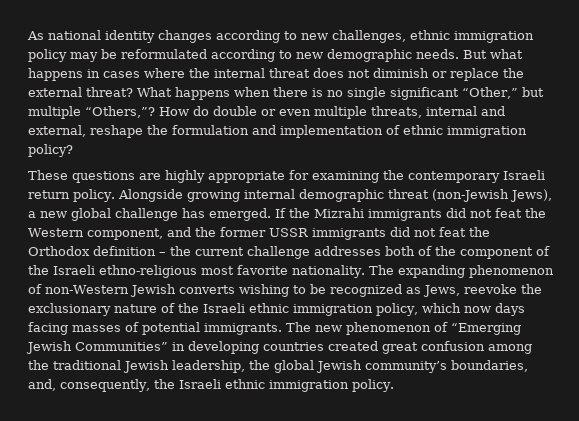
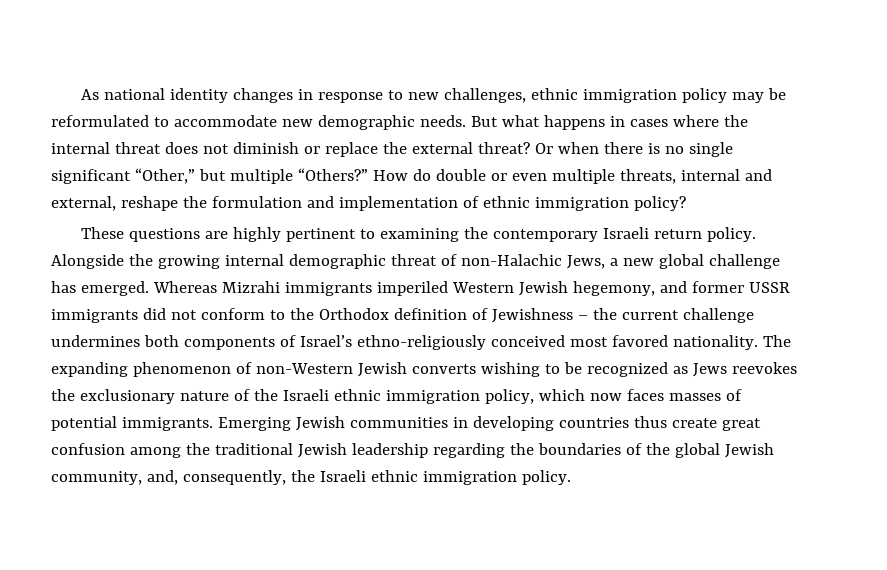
- As national identity changes according to new challenges, ethnic immigration policy may be reformulated according to new demographic needs.
+ As national identity changes in response to new challenges, ethnic immigration policy may be reformulated to accommodate new demographic needs.
- What happens when there is no single significant “Other,” but multiple “Others,”?
+ Or when there is no single significant “Other,” but multiple “Others?”
- These questions are highly appropriate for examining the contemporary Israeli return policy.
+ These questions are highly pertinent to examining the contemporary Israeli return policy.
- Alongside growing internal demographic threat (non-Jewish Jews), a new global challenge has emerged.
+ Alongside the growing internal demographic threat of non-Halachic Jews, a new global challenge has emerged.
- If the Mizrahi immigrants did not feat the Western component, and the former USSR immigrants did not feat the Orthodox definition – the current challenge addresses both of the component of the Israeli ethno-religious most favorite nationality.
+ Whereas Mizrahi immigrants imperiled Western Jewish hegemony, and former USSR immigrants did not conform to the Orthodox definition of Jewishness – the current challenge undermines both components of Israel’s ethno-religiously conceived most favored nationality.
- The expanding phenomenon of non-Western Jewish converts wishing to be recognized as Jews, reevoke the exclusionary nature of the Israeli ethnic immigration policy, which now days facing masses of potential immigrants.
+ The expanding phenomenon of non-Western Jewish converts wishing to be recognized as Jews reevokes the exclusionary nature of the Israeli ethnic immigration policy, which now faces masses of potential immigrants.
- The new phenomenon of “Emerging Jewish Communities” in developing countries created great confusion among the traditional Jewish leadership, the global Jewish community’s boundaries, and, consequently, the Israeli ethnic immigration policy.
+ Emerging Jewish communities in developing countries thus create great confusion among the traditional Jewish leadership regarding the boundaries of the global Jewish community, and, consequently, the Israeli ethnic immigration policy.

